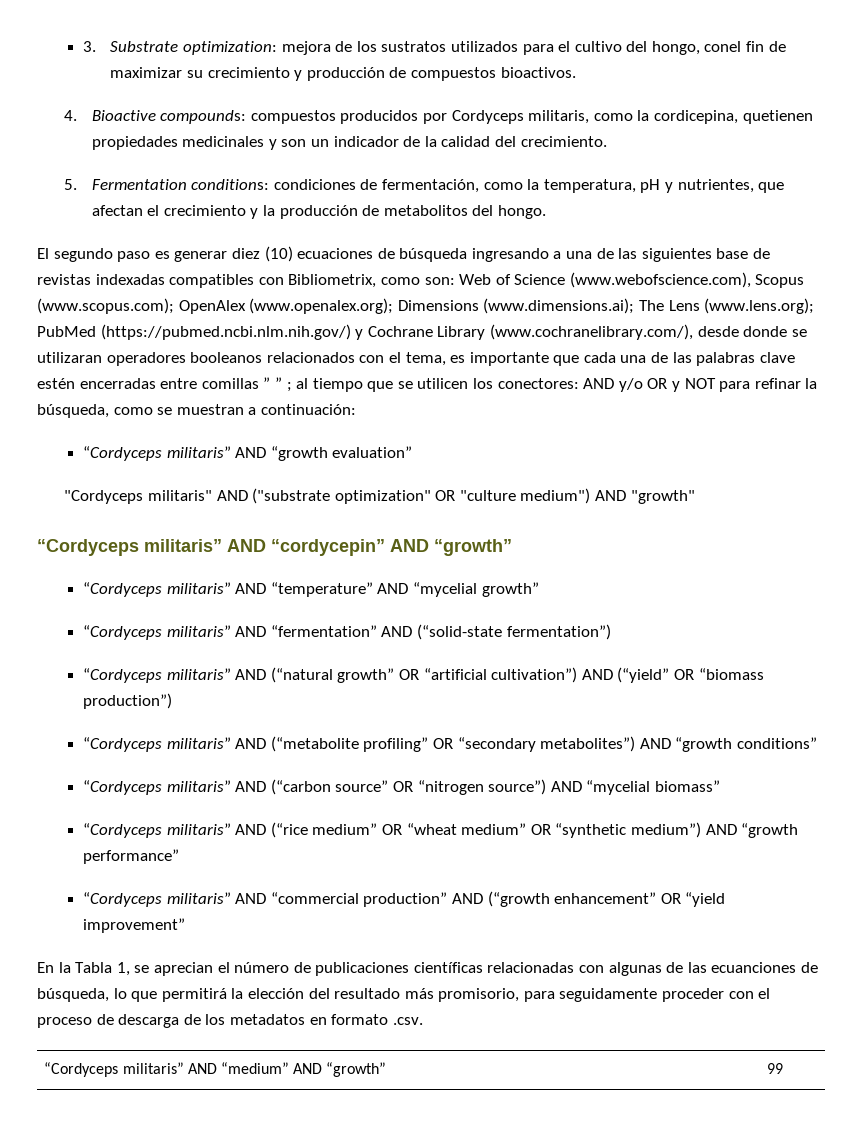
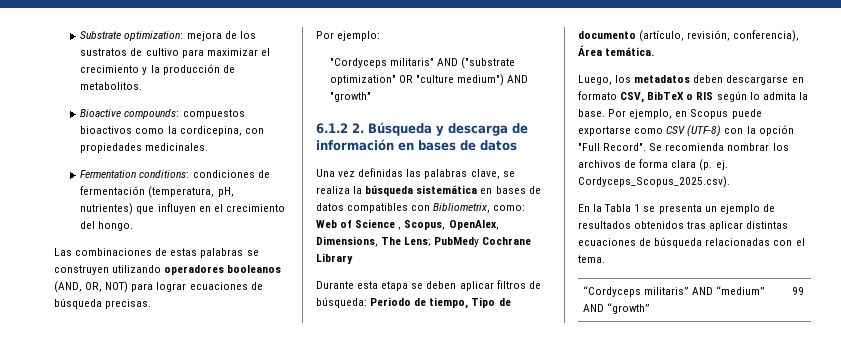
- 3. Substrate optimization: mejora de los sustratos utilizados para el cultivo del hongo, conel fin de maximizar su crecimiento y producción de compuestos bioactivos.
- 4. Bioactive compounds: compuestos producidos por Cordyceps militaris, como la cordicepina, quetienen propiedades medicinales y son un indicador de la calidad del crecimiento.
- 5. Fermentation conditions: condiciones de fermentación, como la temperatura, pH y nutrientes, que afectan el crecimiento y la producción de metabolitos del hongo.
- El segundo paso es generar diez (10) ecuaciones de búsqueda ingresando a una de las siguientes base de revistas indexadas compatibles con Bibliometrix, como son: Web of Science (www.webofscience.com), Scopus (www.scopus.com); OpenAlex (www.openalex.org); Dimensions (www.dimensions.ai); The Lens (www.lens.org); PubMed (https://pubmed.ncbi.nlm.nih.gov/) y Cochrane Library (www.cochranelibrary.com/), desde donde se utilizaran operadores booleanos relacionados con el tema, es importante que cada una de las palabras clave estén encerradas entre comillas ” ” ; al tiempo que se utilicen los conectores: AND y/o OR y NOT para refinar la búsqueda, como se muestran a continuación:
- “Cordyceps militaris” AND “growth evaluation”
+ Substrate optimization: mejora de los sustratos de cultivo para maximizar el crecimiento y la producción de metabolitos.
+ Bioactive compounds: compuestos bioactivos como la cordicepina, con propiedades medicinales.
+ Fermentation conditions: condiciones de fermentación (temperatura, pH, nutrientes) que influyen en el crecimiento del hongo.
+ Las combinaciones de estas palabras se construyen utilizando operadores booleanos (AND, OR, NOT) para lograr ecuaciones de búsqueda precisas.
+ Por ejemplo:
- “Cordyceps militaris” AND “cordycepin” AND “growth”
- “Cordyceps militaris” AND “temperature” AND “mycelial growth”
- “Cordyceps militaris” AND “fermentation” AND (“solid-state fermentation”)
- “Cordyceps militaris” AND (“natural growth” OR “artificial cultivation”) AND (“yield” OR “biomass production”)
- “Cordyceps militaris” AND (“metabolite profiling” OR “secondary metabolites”) AND “growth conditions”
- “Cordyceps militaris” AND (“carbon source” OR “nitrogen source”) AND “mycelial biomass”
- “Cordyceps militaris” AND (“rice medium” OR “wheat medium” OR “synthetic medium”) AND “growth performance”
- “Cordyceps militaris” AND “commercial production” AND (“growth enhancement” OR “yield improvement”
- En la Tabla 1, se aprecian el número de publicaciones científicas relacionadas con algunas de las ecuanciones de búsqueda, lo que permitirá la elección del resultado más promisorio, para seguidamente proceder con el proceso de descarga de los metadatos en formato .csv.
+ 6.1.2 2. Búsqueda y descarga de información en bases de datos
+ Una vez definidas las palabras clave, se realiza la búsqueda sistemática en bases de datos compatibles con Bibliometrix, como: Web of Science , Scopus, OpenAlex, Dimensions, The Lens; PubMedy Cochrane Library
+ Durante esta etapa se deben aplicar filtros de búsqueda: Periodo de tiempo, Tipo de documento (artículo, revisión, conferencia), Área temática.
+ Luego, los metadatos deben descargarse en formato CSV, BibTeX o RIS según lo admita la base. Por ejemplo, en Scopus puede exportarse como CSV (UTF-8) con la opción "Full Record". Se recomienda nombrar los archivos de forma clara (p. ej. Cordyceps_Scopus_2025.csv).
+ En la Tabla 1 se presenta un ejemplo de resultados obtenidos tras aplicar distintas ecuaciones de búsqueda relacionadas con el tema.

